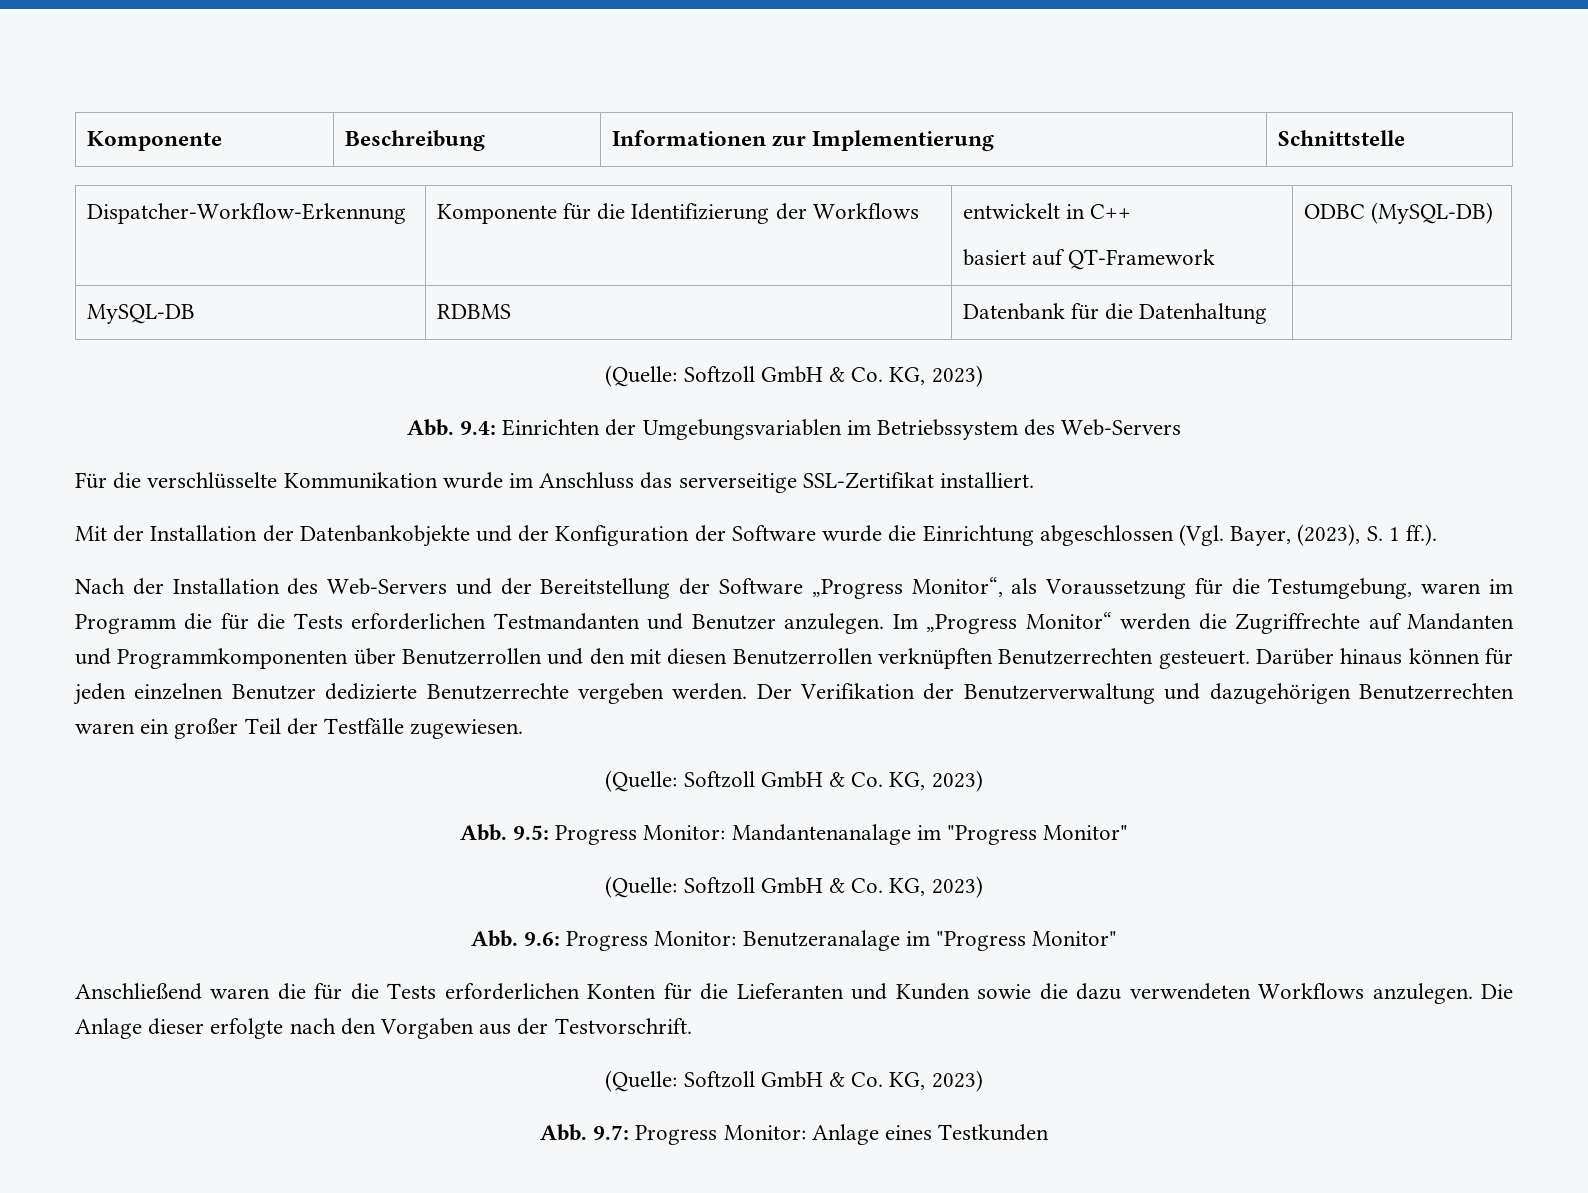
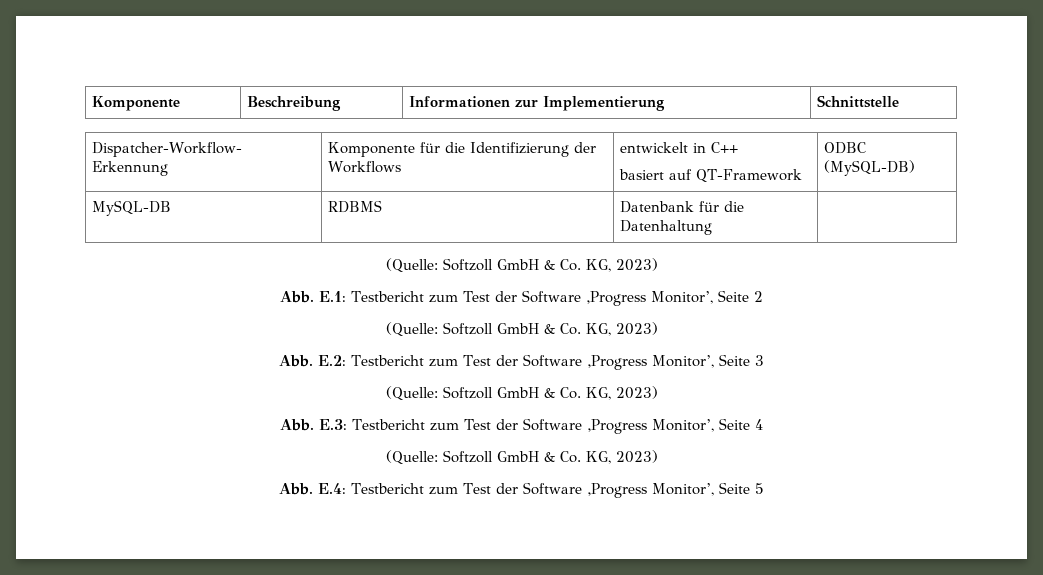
- Abb. 9.4: Einrichten der Umgebungsvariablen im Betriebssystem des Web-Servers
- Für die verschlüsselte Kommunikation wurde im Anschluss das serverseitige SSL-Zertifikat installiert.
- Mit der Installation der Datenbankobjekte und der Konfiguration der Software wurde die Einrichtung abgeschlossen (Vgl. Bayer, (2023), S. 1 ff.).
- Nach der Installation des Web-Servers und der Bereitstellung der Software „Progress Monitor“, als Voraussetzung für die Testumgebung, waren im Programm die für die Tests erforderlichen Testmandanten und Benutzer anzulegen. Im „Progress Monitor“ werden die Zugriffrechte auf Mandanten und Programmkomponenten über Benutzerrollen und den mit diesen Benutzerrollen verknüpften Benutzerrechten gesteuert. Darüber hinaus können für jeden einzelnen Benutzer dedizierte Benutzerrechte vergeben werden. Der Verifikation der Benutzerverwaltung und dazugehörigen Benutzerrechten waren ein großer Teil der Testfälle zugewiesen.
+ Abb. E.1: Testbericht zum Test der Software ‚Progress Monitor’, Seite 2
  (Quelle: Softzoll GmbH & Co. KG, 2023)
- Abb. 9.5: Progress Monitor: Mandantenanalage im "Progress Monitor"
+ Abb. E.2: Testbericht zum Test der Software ‚Progress Monitor’, Seite 3
  (Quelle: Softzoll GmbH & Co. KG, 2023)
- Abb. 9.6: Progress Monitor: Benutzeranalage im "Progress Monitor"
- Anschließend waren die für die Tests erforderlichen Konten für die Lieferanten und Kunden sowie die dazu verwendeten Workflows anzulegen. Die Anlage dieser erfolgte nach den Vorgaben aus der Testvorschrift.
+ Abb. E.3: Testbericht zum Test der Software ‚Progress Monitor’, Seite 4
  (Quelle: Softzoll GmbH & Co. KG, 2023)
- Abb. 9.7: Progress Monitor: Anlage eines Testkunden
+ Abb. E.4: Testbericht zum Test der Software ‚Progress Monitor’, Seite 5

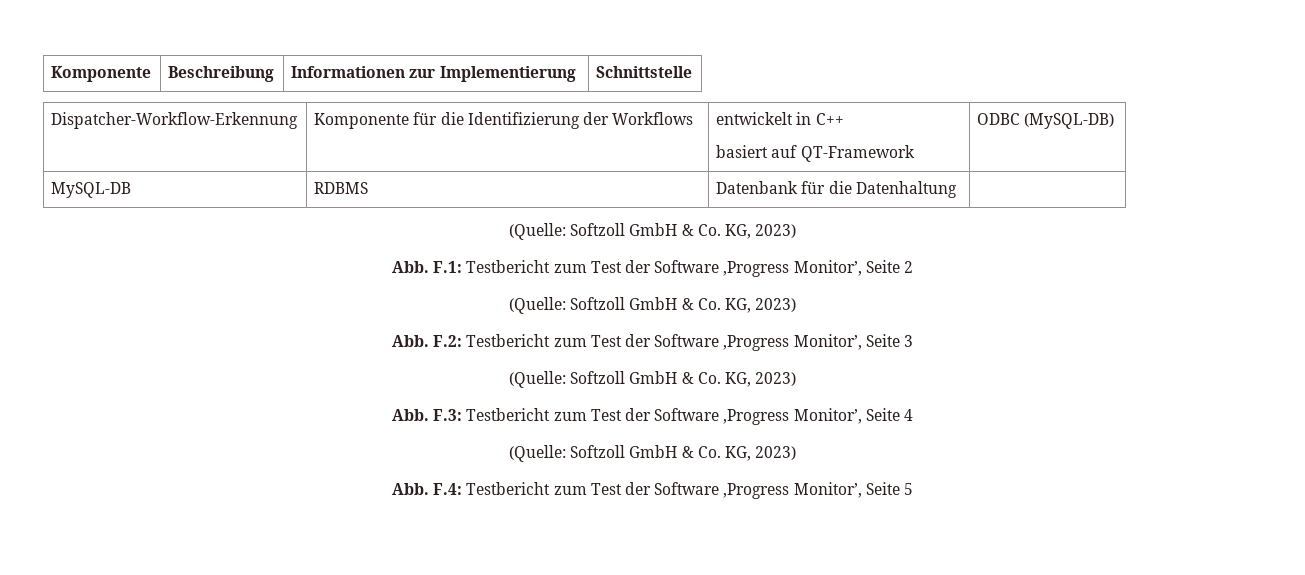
- Abb. E.1: Testbericht zum Test der Software ‚Progress Monitor’, Seite 2
+ Abb. F.1: Testbericht zum Test der Software ‚Progress Monitor’, Seite 2
- Abb. E.2: Testbericht zum Test der Software ‚Progress Monitor’, Seite 3
+ Abb. F.2: Testbericht zum Test der Software ‚Progress Monitor’, Seite 3
- Abb. E.3: Testbericht zum Test der Software ‚Progress Monitor’, Seite 4
+ Abb. F.3: Testbericht zum Test der Software ‚Progress Monitor’, Seite 4
- Abb. E.4: Testbericht zum Test der Software ‚Progress Monitor’, Seite 5
+ Abb. F.4: Testbericht zum Test der Software ‚Progress Monitor’, Seite 5

